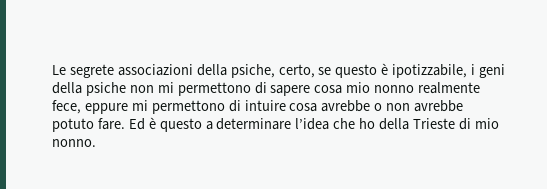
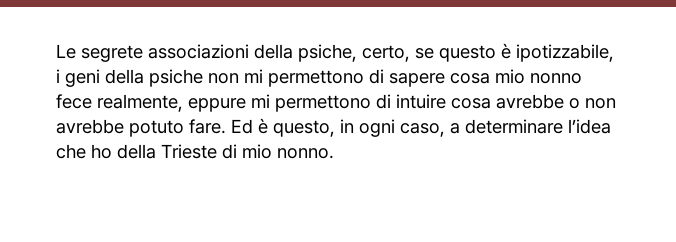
- Le segrete associazioni della psiche, certo, se questo è ipotizzabile, i geni della psiche non mi permettono di sapere cosa mio nonno realmente fece, eppure mi permettono di intuire cosa avrebbe o non avrebbe potuto fare.
+ Le segrete associazioni della psiche, certo, se questo è ipotizzabile, i geni della psiche non mi permettono di sapere cosa mio nonno fece realmente, eppure mi permettono di intuire cosa avrebbe o non avrebbe potuto fare.
- Ed è questo a determinare l’idea che ho della Trieste di mio nonno.
+ Ed è questo, in ogni caso, a determinare l’idea che ho della Trieste di mio nonno.

